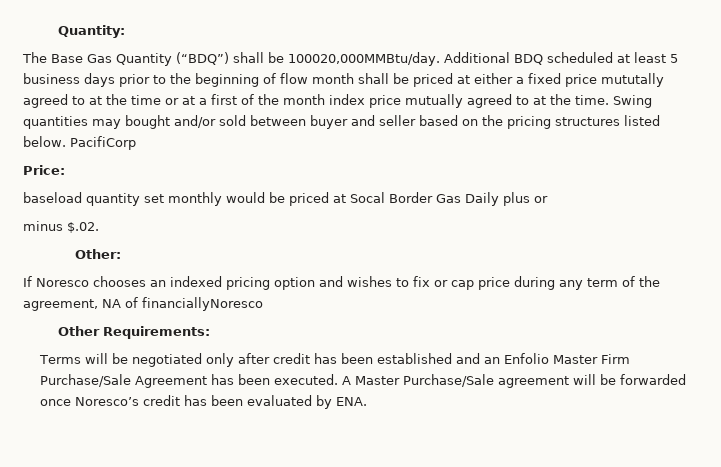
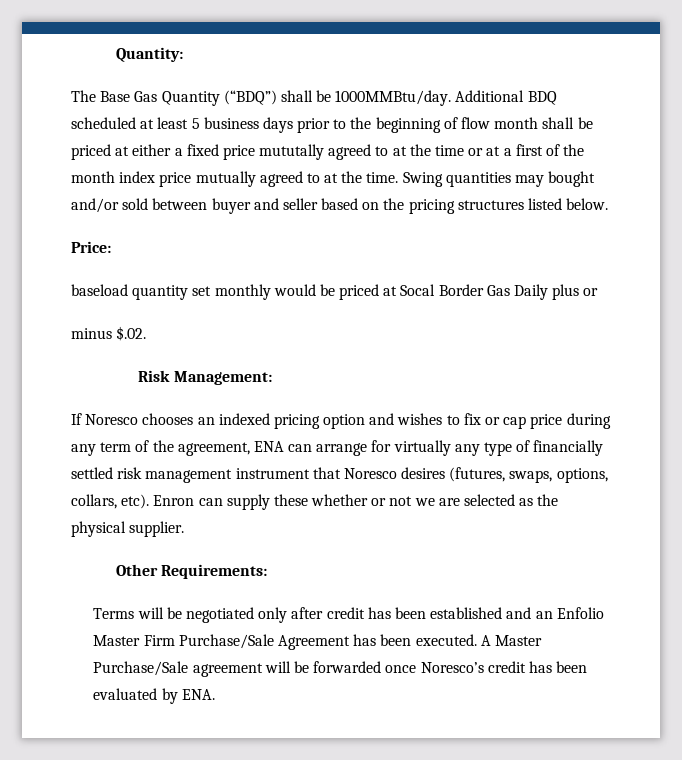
- The Base Gas Quantity (“BDQ”) shall be 100020,000MMBtu/day.
+ The Base Gas Quantity (“BDQ”) shall be 1000MMBtu/day.
- PacifiCorp
- Other:
+ Risk Management:
- If Noresco chooses an indexed pricing option and wishes to fix or cap price during any term of the agreement, NA of financiallyNoresco
+ If Noresco chooses an indexed pricing option and wishes to fix or cap price during any term of the agreement, ENA can arrange for virtually any type of financially settled risk management instrument that Noresco desires (futures, swaps, options, collars, etc). Enron can supply these whether or not we are selected as the physical supplier.

